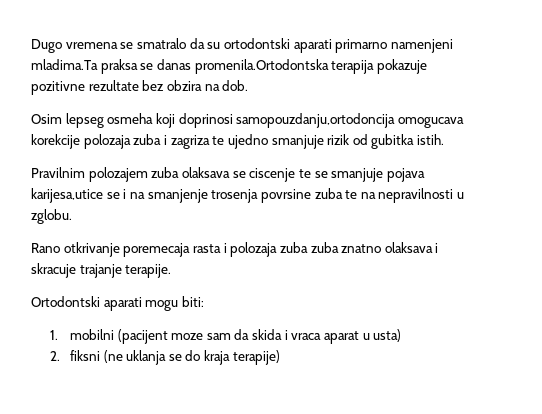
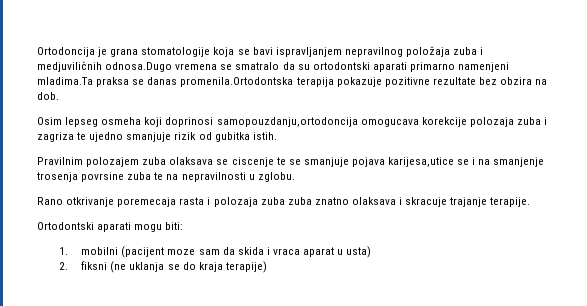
- Dugo vremena se smatralo da su ortodontski aparati primarno namenjeni mladima.Ta praksa se danas promenila.Ortodontska terapija pokazuje pozitivne rezultate bez obzira na dob.
+ Ortodoncija je grana stomatologije koja se bavi ispravljanjem nepravilnog položaja zuba i medjuviličnih odnosa.Dugo vremena se smatralo da su ortodontski aparati primarno namenjeni mladima.Ta praksa se danas promenila.Ortodontska terapija pokazuje pozitivne rezultate bez obzira na dob.

